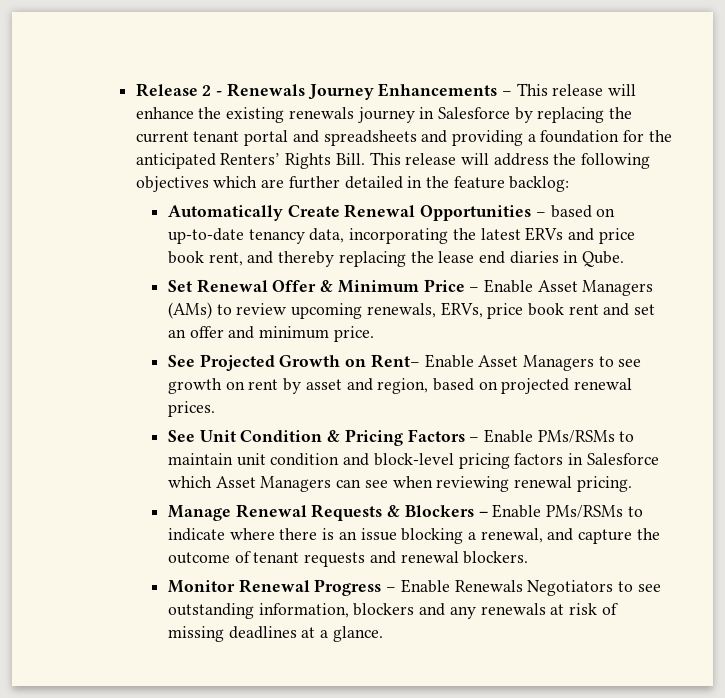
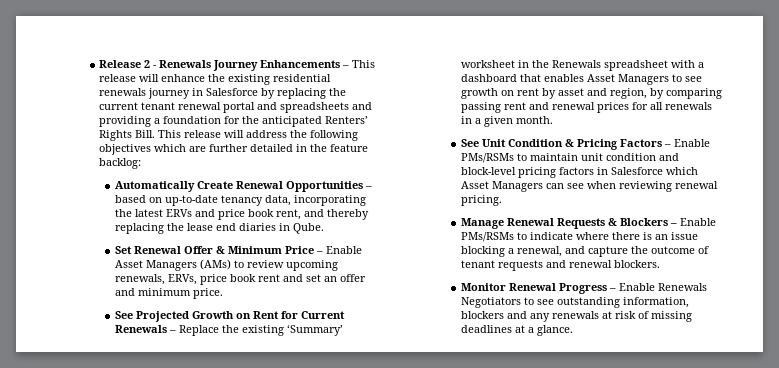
- Release 2 - Renewals Journey Enhancements – This release will enhance the existing renewals journey in Salesforce by replacing the current tenant portal and spreadsheets and providing a foundation for the anticipated Renters’ Rights Bill.
+ Release 2 - Renewals Journey Enhancements – This release will enhance the existing residential renewals journey in Salesforce by replacing the current tenant renewal portal and spreadsheets and providing a foundation for the anticipated Renters’ Rights Bill.
- See Projected Growth on Rent– Enable Asset Managers to see growth on rent by asset and region, based on projected renewal prices.
+ See Projected Growth on Rent for Current Renewals – Replace the existing ‘Summary’ worksheet in the Renewals spreadsheet with a dashboard that enables Asset Managers to see growth on rent by asset and region, by comparing passing rent and renewal prices for all renewals in a given month.

